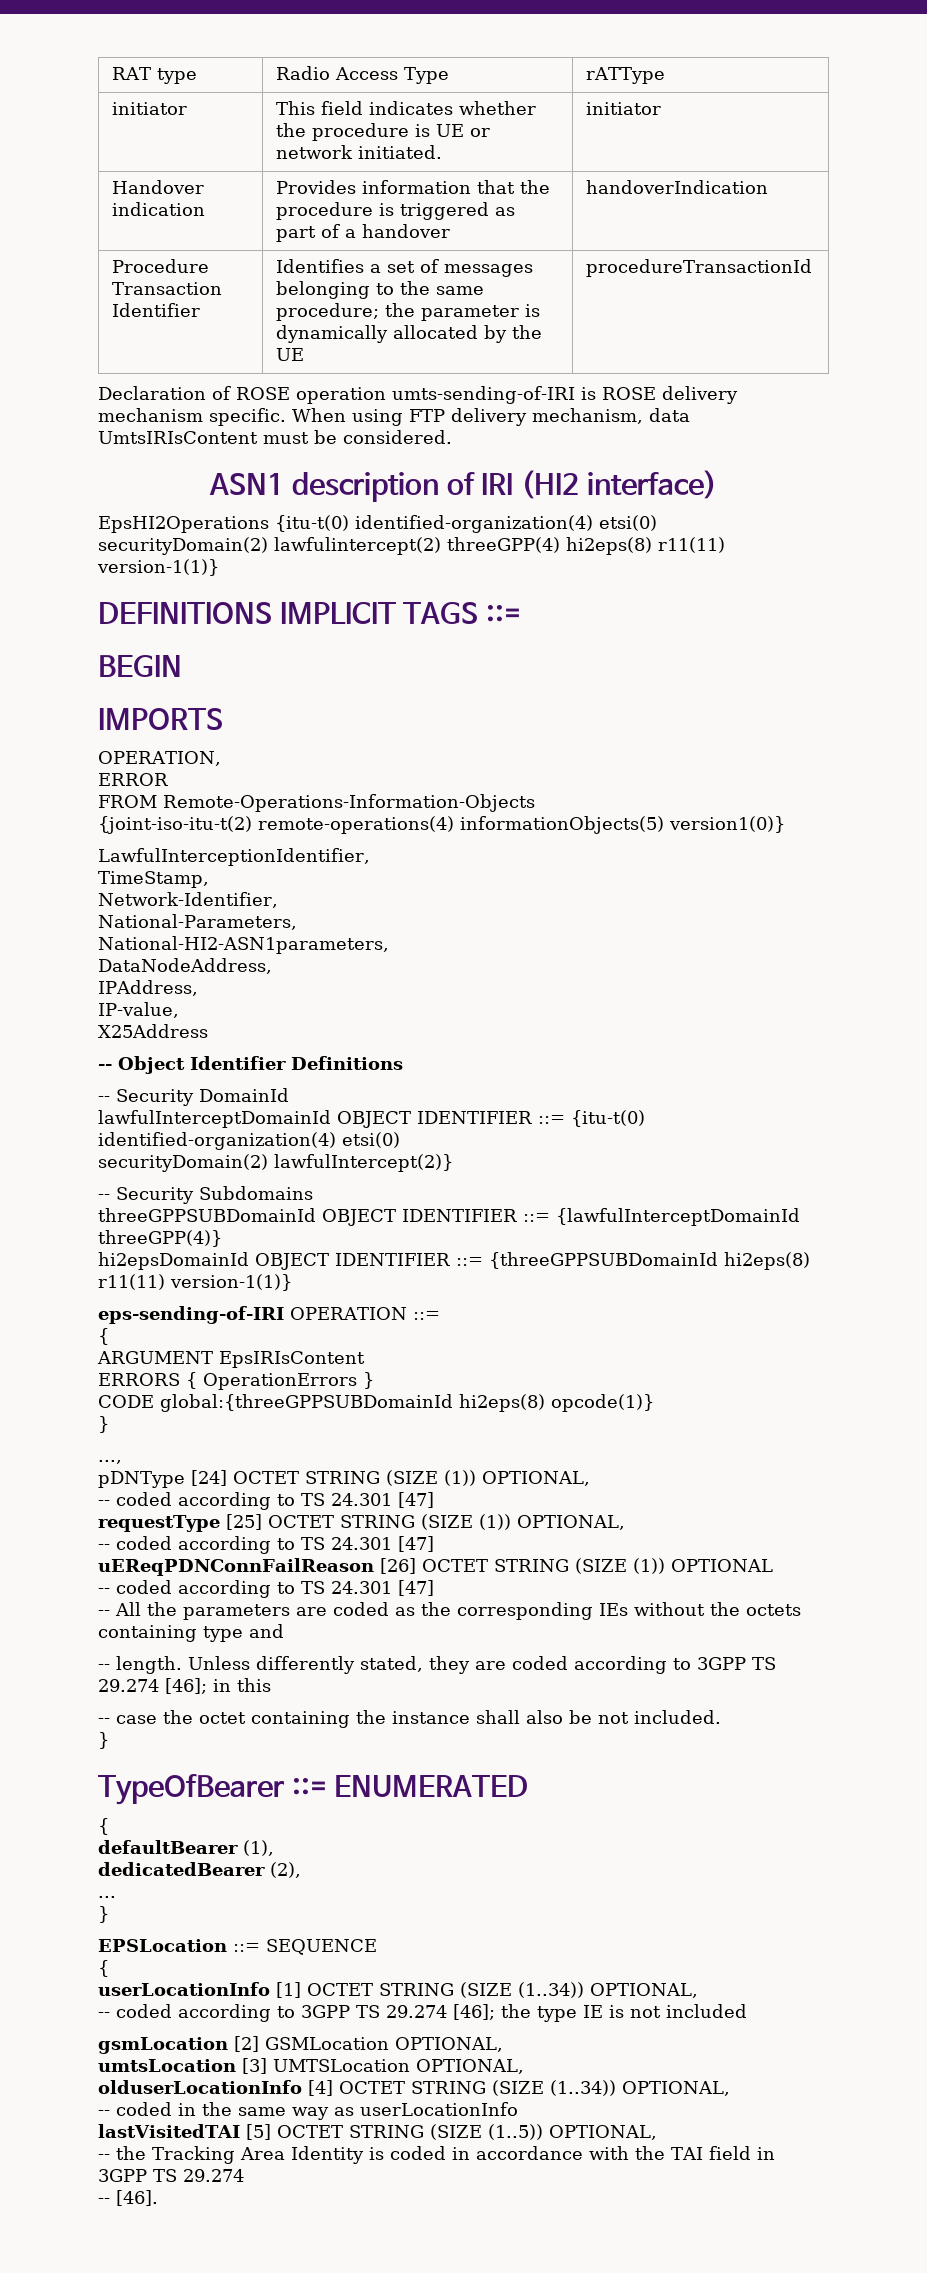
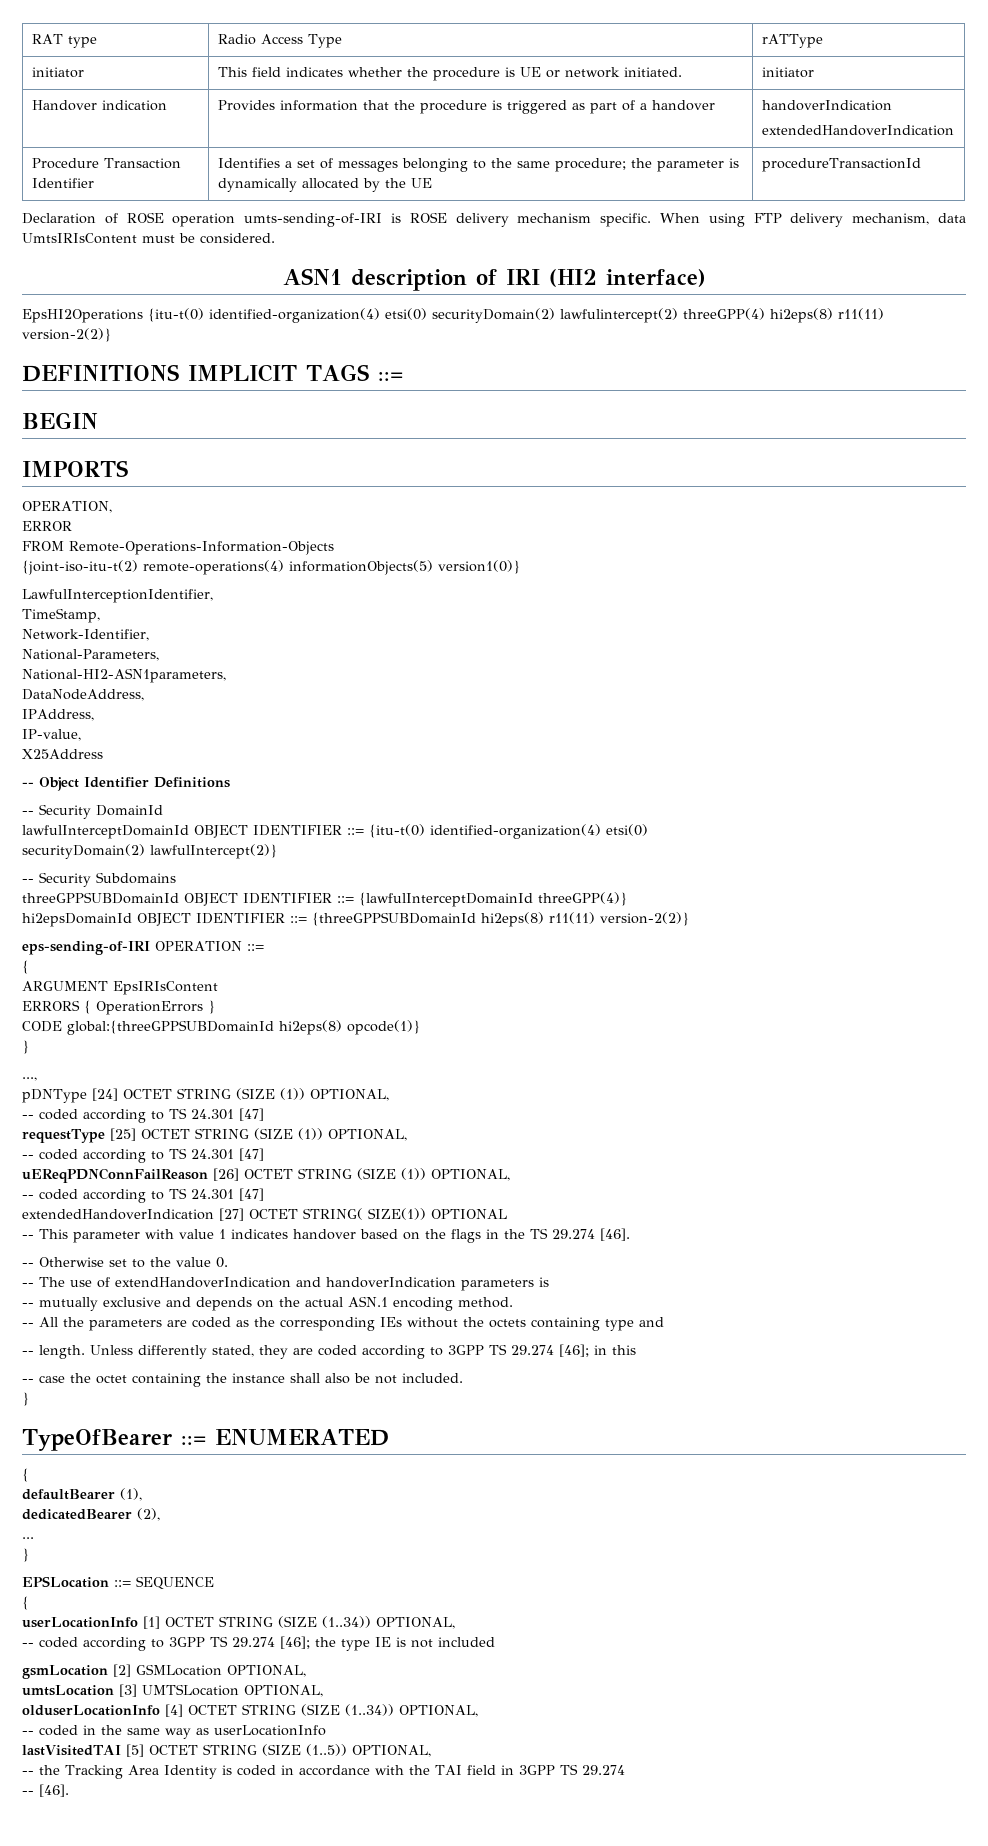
  Handover indication | Provides information that the procedure is triggered as part of a handover | handoverIndication
+ extendedHandoverIndication
- EpsHI2Operations {itu-t(0) identified-organization(4) etsi(0) securityDomain(2) lawfulintercept(2) threeGPP(4) hi2eps(8) r11(11) version-1(1)}
+ EpsHI2Operations {itu-t(0) identified-organization(4) etsi(0) securityDomain(2) lawfulintercept(2) threeGPP(4) hi2eps(8) r11(11) version-2(2)}
- hi2epsDomainId OBJECT IDENTIFIER ::= {threeGPPSUBDomainId hi2eps(8) r11(11) version-1(1)}
+ hi2epsDomainId OBJECT IDENTIFIER ::= {threeGPPSUBDomainId hi2eps(8) r11(11) version-2(2)}
- uEReqPDNConnFailReason [26] OCTET STRING (SIZE (1)) OPTIONAL
+ uEReqPDNConnFailReason [26] OCTET STRING (SIZE (1)) OPTIONAL,
  -- coded according to TS 24.301 [47]
+ extendedHandoverIndication [27] OCTET STRING( SIZE(1)) OPTIONAL
+ -- This parameter with value 1 indicates handover based on the flags in the TS 29.274 [46].
+ -- Otherwise set to the value 0.
+ -- The use of extendHandoverIndication and handoverIndication parameters is
+ -- mutually exclusive and depends on the actual ASN.1 encoding method.

